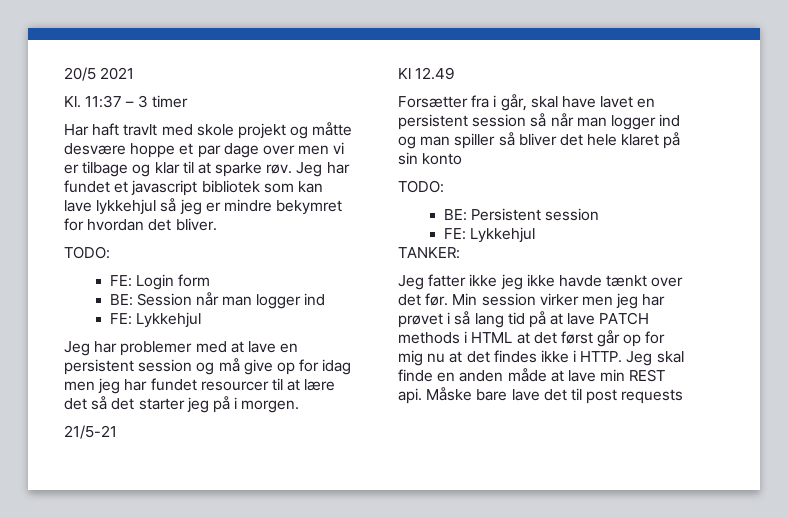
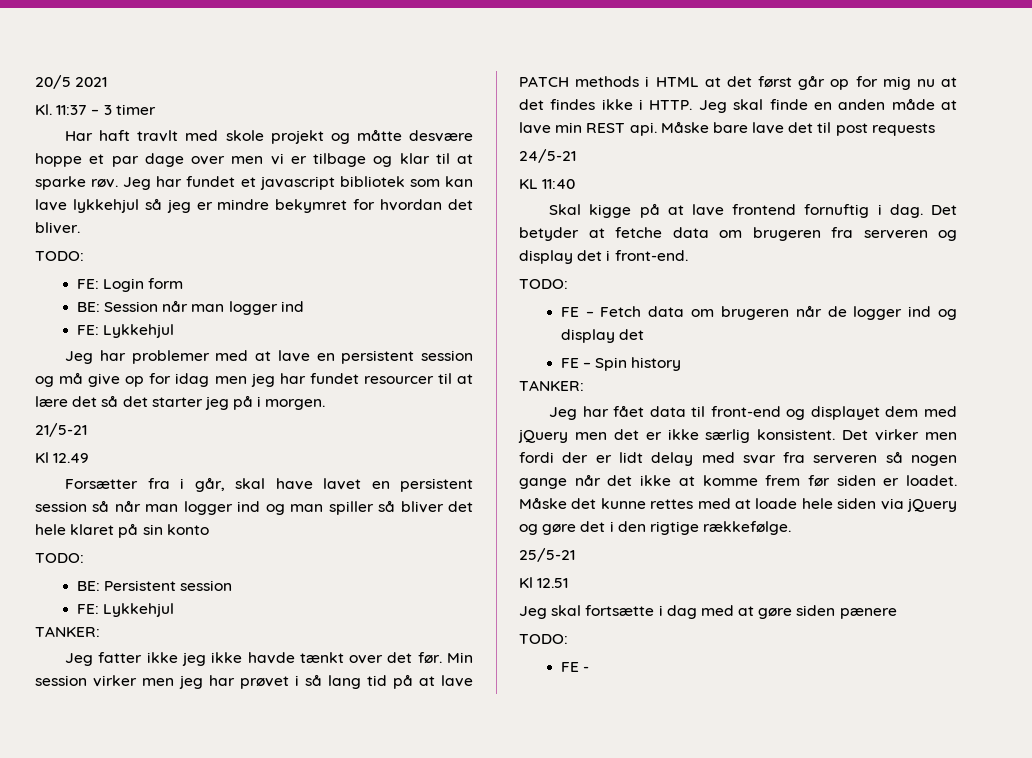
+ 24/5-21
+ KL 11:40
+ Skal kigge på at lave frontend fornuftig i dag. Det betyder at fetche data om brugeren fra serveren og display det i front-end.
+ TODO:
+ FE – Fetch data om brugeren når de logger ind og display det
+ FE – Spin history
+ TANKER:
+ Jeg har fået data til front-end og displayet dem med jQuery men det er ikke særlig konsistent. Det virker men fordi der er lidt delay med svar fra serveren så nogen gange når det ikke at komme frem før siden er loadet. Måske det kunne rettes med at loade hele siden via jQuery og gøre det i den rigtige rækkefølge.
+ 25/5-21
+ Kl 12.51
+ Jeg skal fortsætte i dag med at gøre siden pænere
+ TODO:
+ FE -

